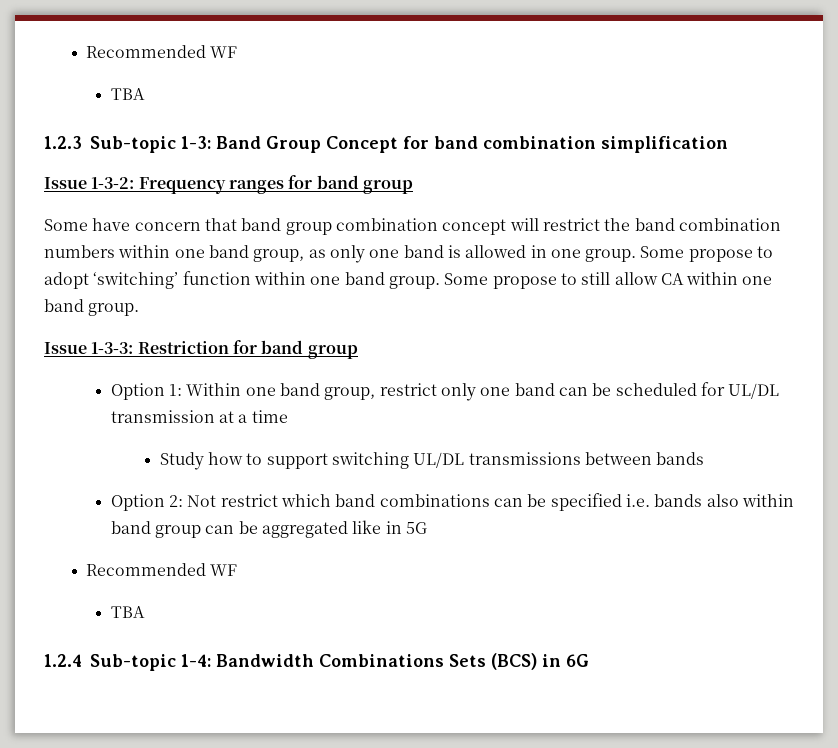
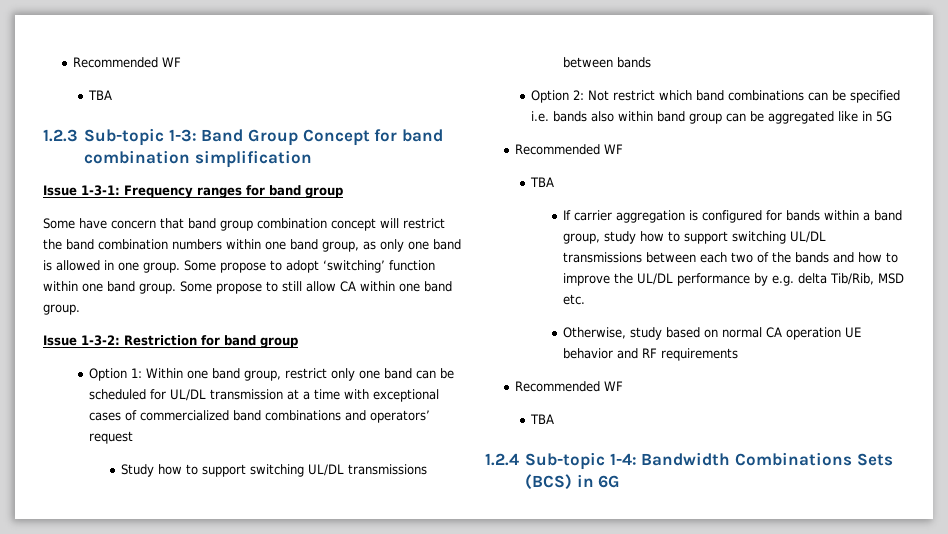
- Issue 1-3-2: Frequency ranges for band group
+ Issue 1-3-1: Frequency ranges for band group
- Issue 1-3-3: Restriction for band group
+ Issue 1-3-2: Restriction for band group
- Option 1: Within one band group, restrict only one band can be scheduled for UL/DL transmission at a time
+ Option 1: Within one band group, restrict only one band can be scheduled for UL/DL transmission at a time with exceptional cases of commercialized band combinations and operators’ request
+ If carrier aggregation is configured for bands within a band group, study how to support switching UL/DL transmissions between each two of the bands and how to improve the UL/DL performance by e.g. delta Tib/Rib, MSD etc.
+ Otherwise, study based on normal CA operation UE behavior and RF requirements
+ Recommended WF
+ TBA

